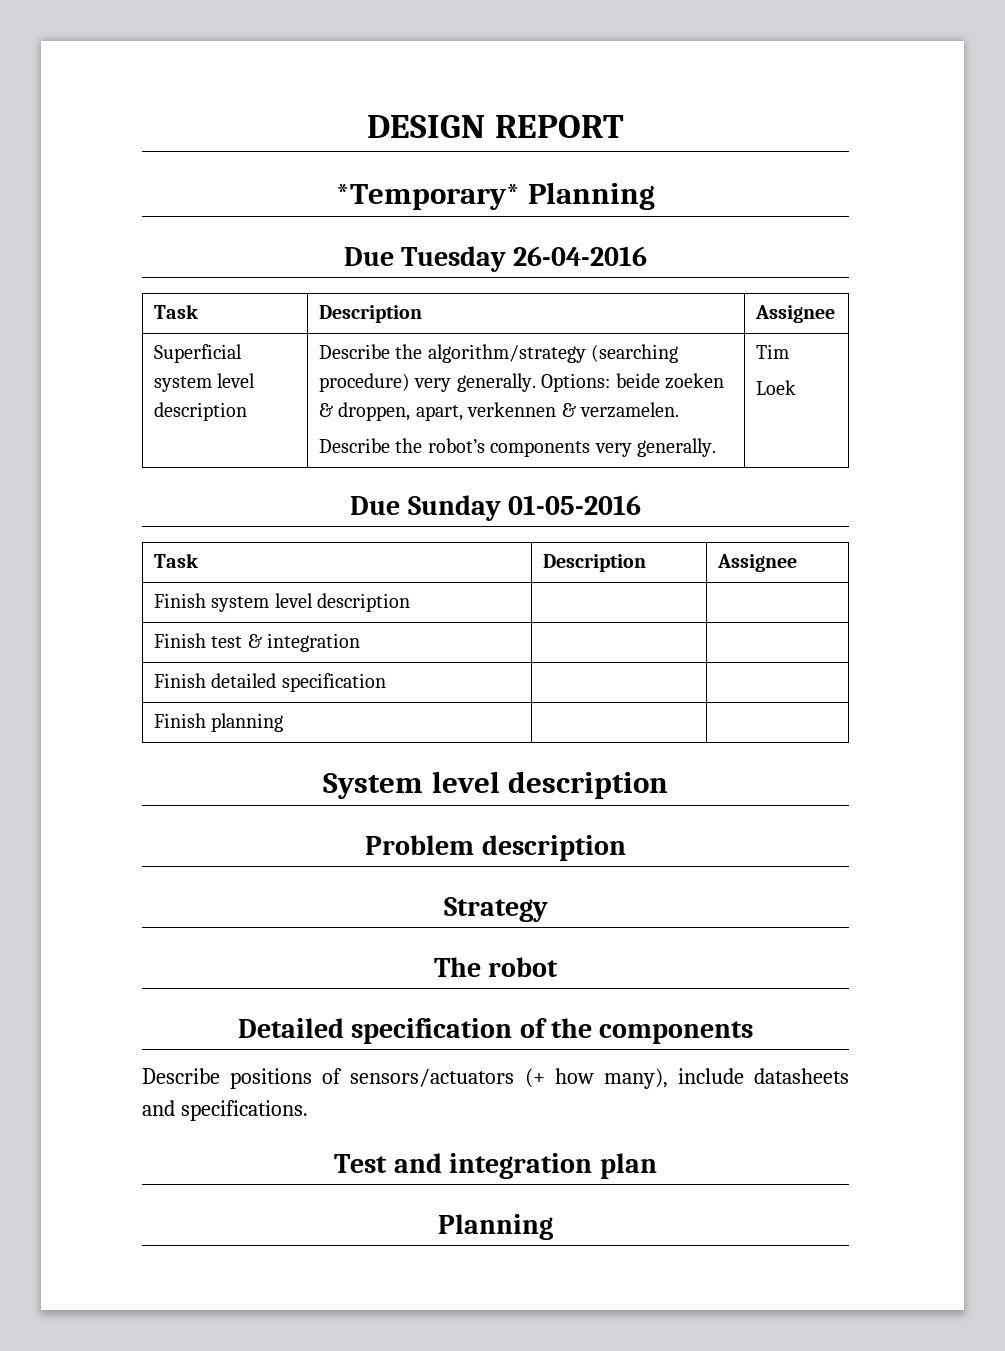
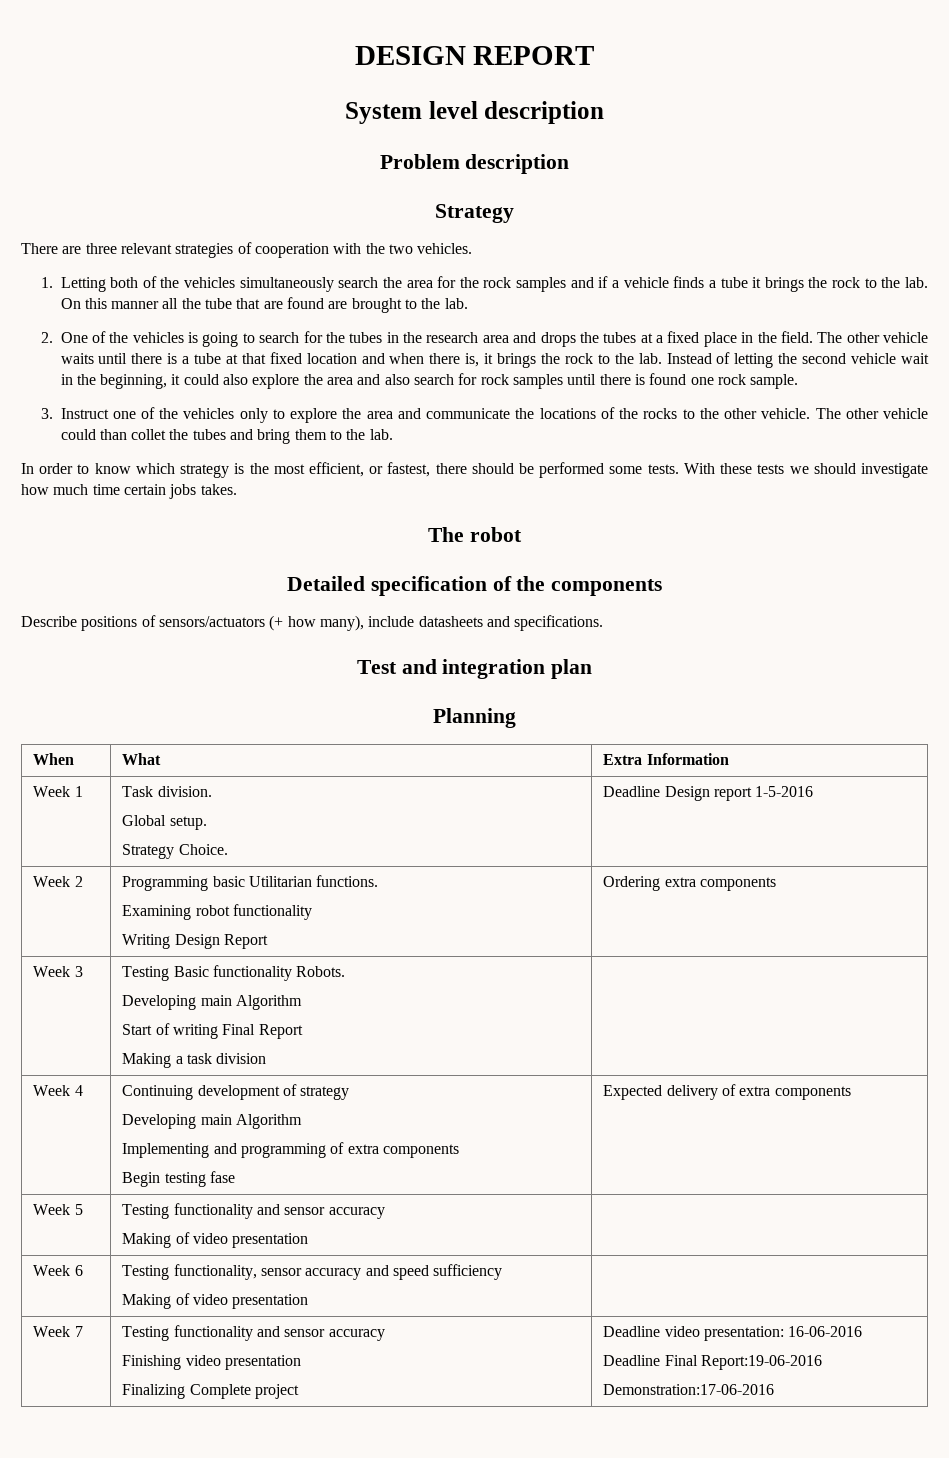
- *Temporary* Planning
- Due Tuesday 26-04-2016
- Task | Description | Assignee
- Superficial system level description | Describe the algorithm/strategy (searching procedure) very generally. Options: beide zoeken & droppen, apart, verkennen & verzamelen.
- Describe the robot’s components very generally. | Tim
- Loek
- Due Sunday 01-05-2016
- Task | Description | Assignee
- Finish system level description | |
- Finish test & integration | |
- Finish detailed specification | |
- Finish planning | |
+ There are three relevant strategies of cooperation with the two vehicles.
+ 1. Letting both of the vehicles simultaneously search the area for the rock samples and if a vehicle finds a tube it brings the rock to the lab. On this manner all the tube that are found are brought to the lab.
+ 2. One of the vehicles is going to search for the tubes in the research area and drops the tubes at a fixed place in the field. The other vehicle waits until there is a tube at that fixed location and when there is, it brings the rock to the lab. Instead of letting the second vehicle wait in the beginning, it could also explore the area and also search for rock samples until there is found one rock sample.
+ 3. Instruct one of the vehicles only to explore the area and communicate the locations of the rocks to the other vehicle. The other vehicle could than collet the tubes and bring them to the lab.
+ In order to know which strategy is the most efficient, or fastest, there should be performed some tests. With these tests we should investigate how much time certain jobs takes.
+ When | What | Extra Information
+ Week 1 | Task division.
+ Global setup.
+ Strategy Choice. | Deadline Design report 1-5-2016
+ Week 2 | Programming basic Utilitarian functions.
+ Examining robot functionality
+ Writing Design Report | Ordering extra components
+ Week 3 | Testing Basic functionality Robots.
+ Developing main Algorithm
+ Start of writing Final Report
+ Making a task division |
+ Week 4 | Continuing development of strategy
+ Developing main Algorithm
+ Implementing and programming of extra components
+ Begin testing fase | Expected delivery of extra components
+ Week 5 | Testing functionality and sensor accuracy
+ Making of video presentation |
+ Week 6 | Testing functionality, sensor accuracy and speed sufficiency
+ Making of video presentation |
+ Week 7 | Testing functionality and sensor accuracy
+ Finishing video presentation
+ Finalizing Complete project | Deadline video presentation: 16-06-2016
+ Deadline Final Report:19-06-2016
+ Demonstration:17-06-2016

